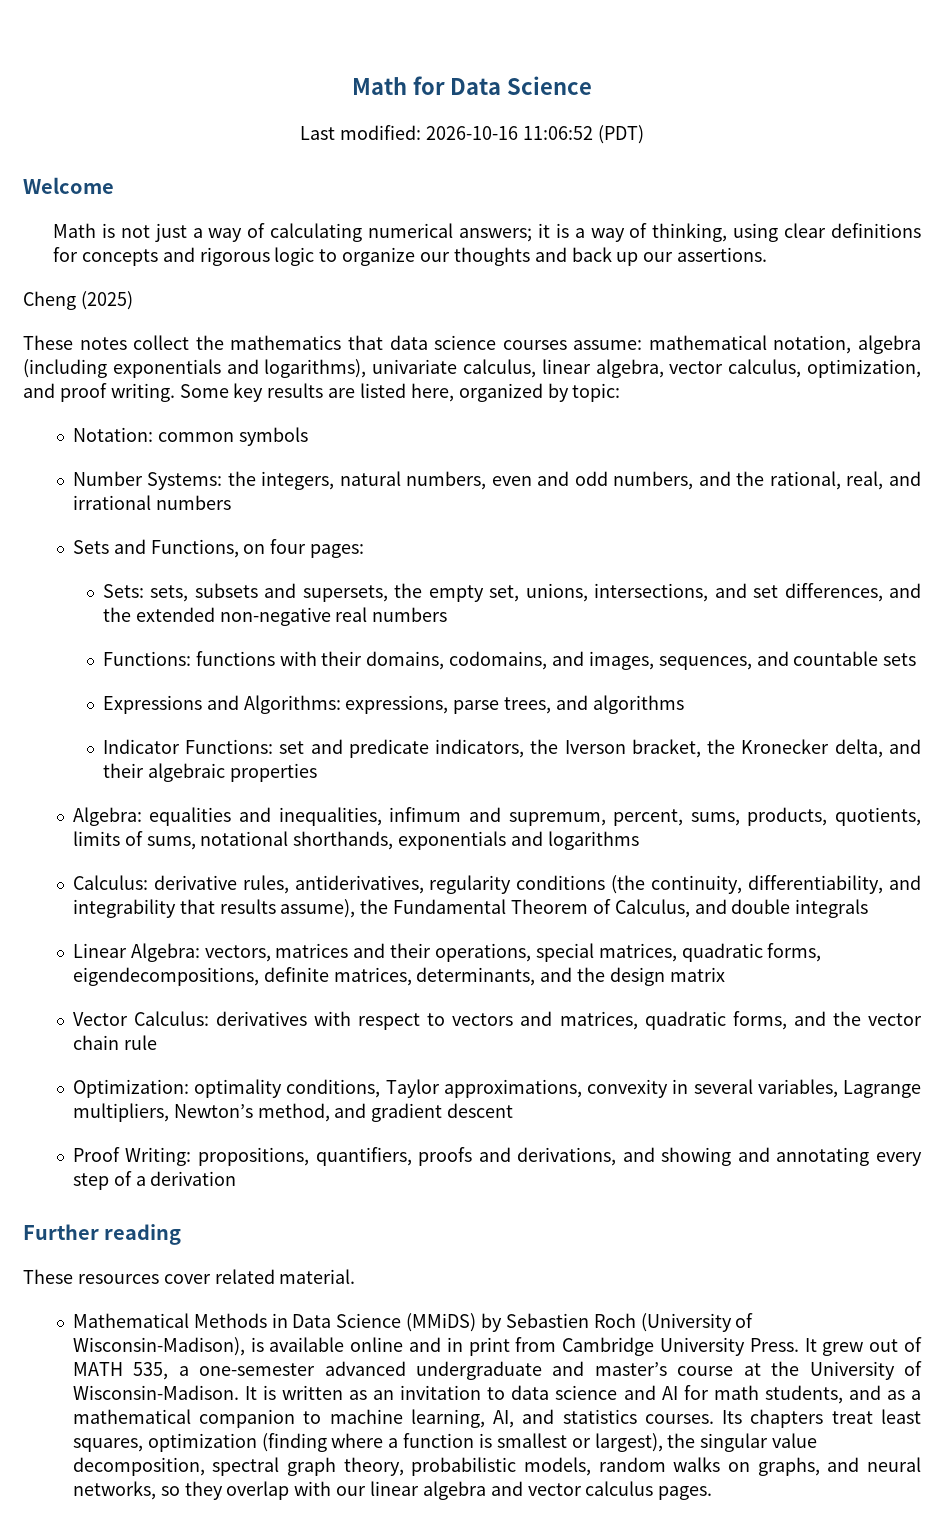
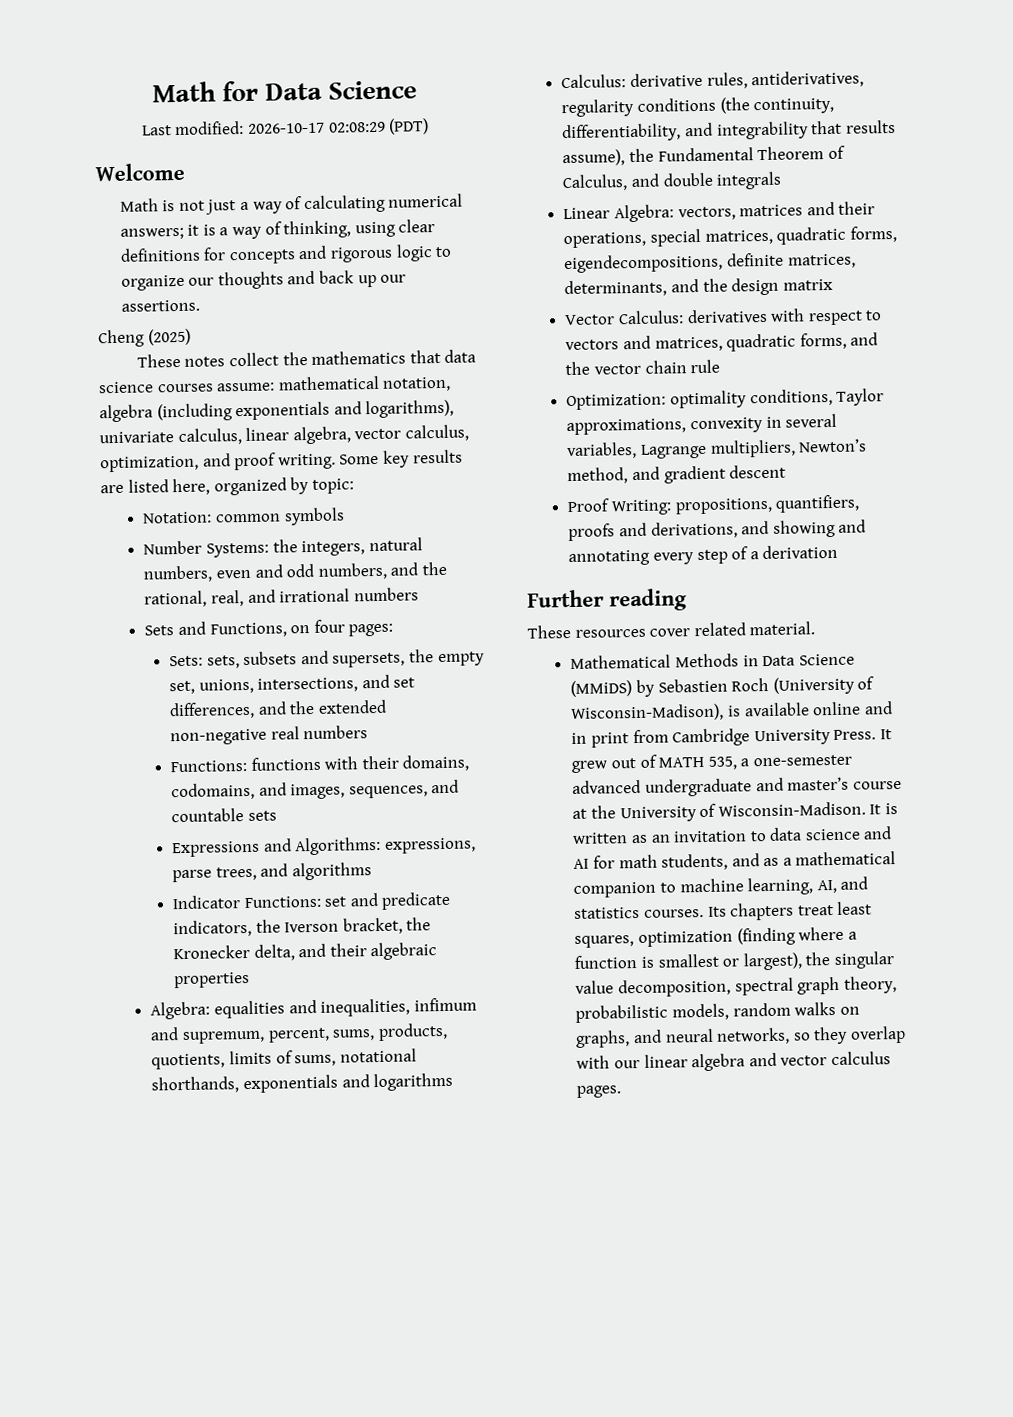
- Last modified: 2026-10-16 11:06:52 (PDT)
+ Last modified: 2026-10-17 02:08:29 (PDT)

